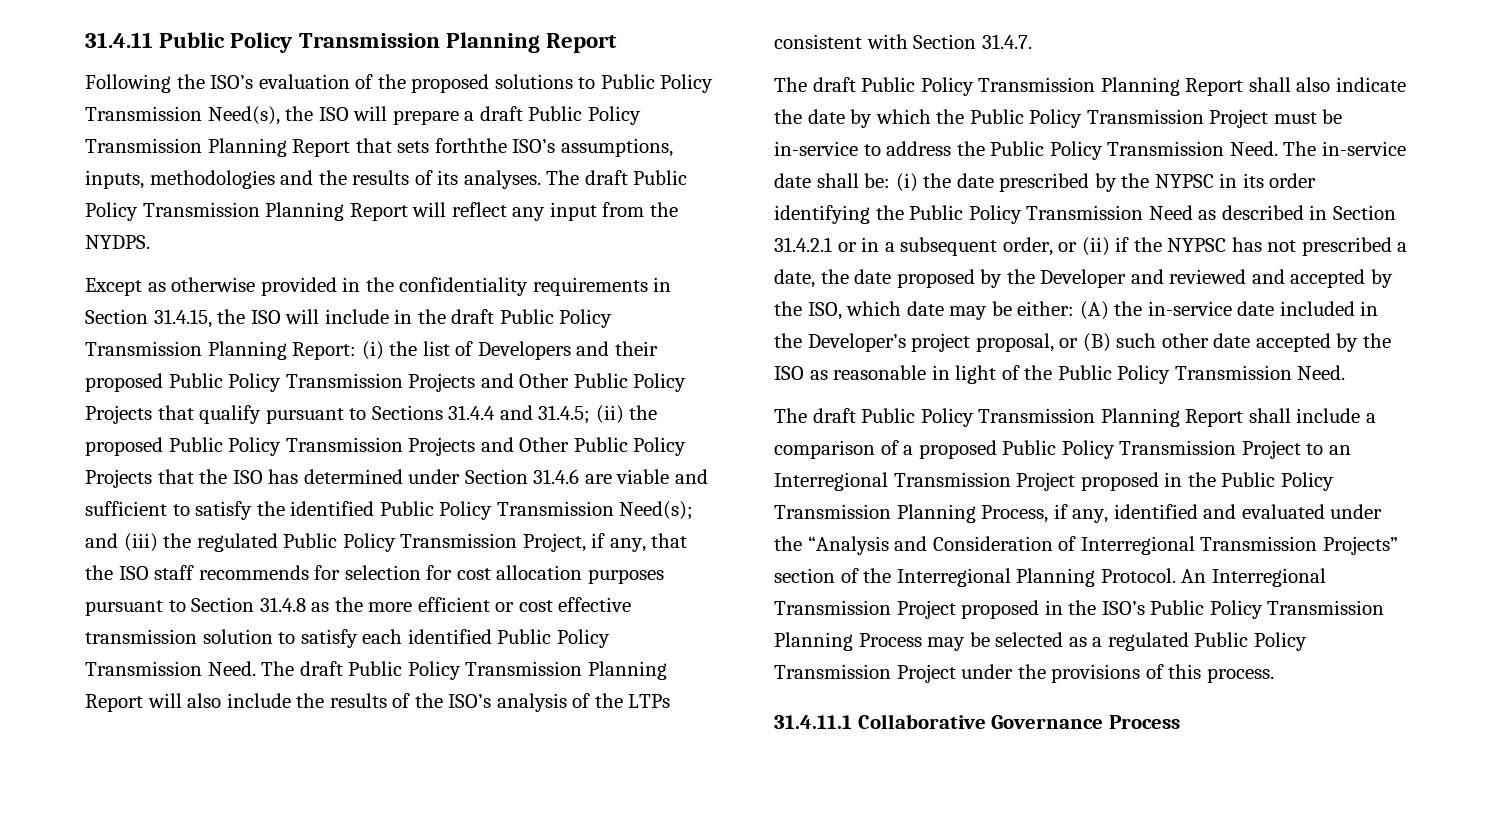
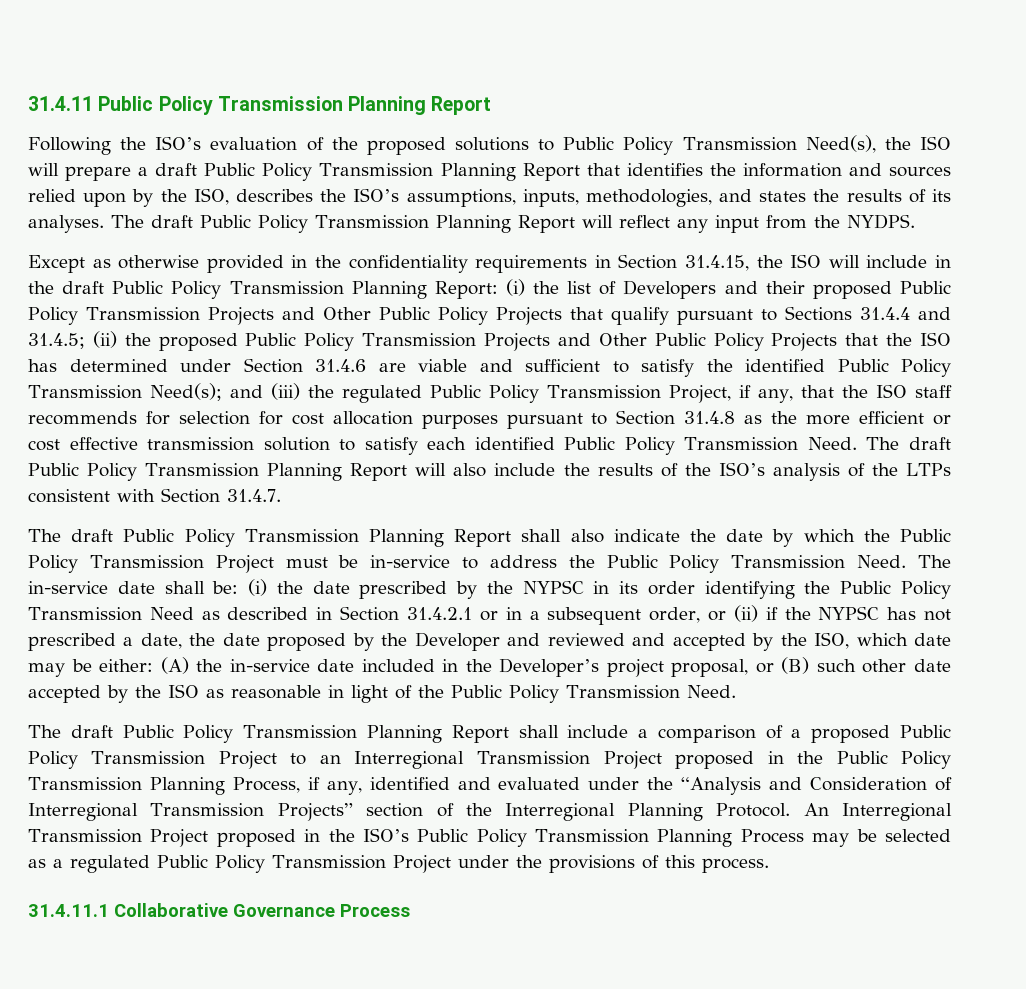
- Following the ISO’s evaluation of the proposed solutions to Public Policy Transmission Need(s), the ISO will prepare a draft Public Policy Transmission Planning Report that sets forththe ISO’s assumptions, inputs, methodologies and the results of its analyses.
+ Following the ISO’s evaluation of the proposed solutions to Public Policy Transmission Need(s), the ISO will prepare a draft Public Policy Transmission Planning Report that identifies the information and sources relied upon by the ISO, describes the ISO’s assumptions, inputs, methodologies, and states the results of its analyses.

